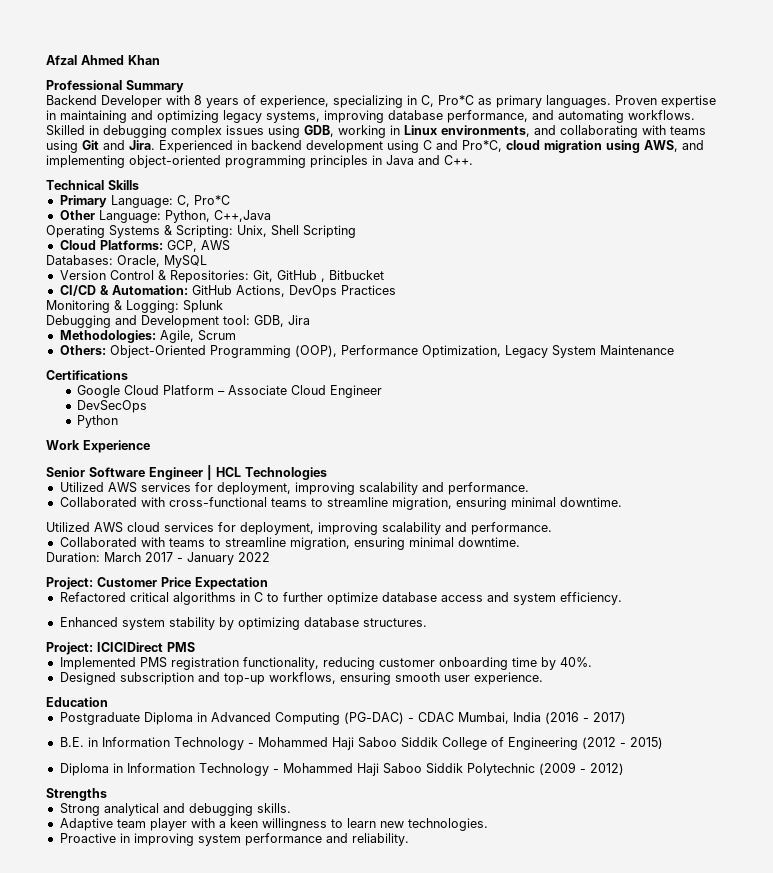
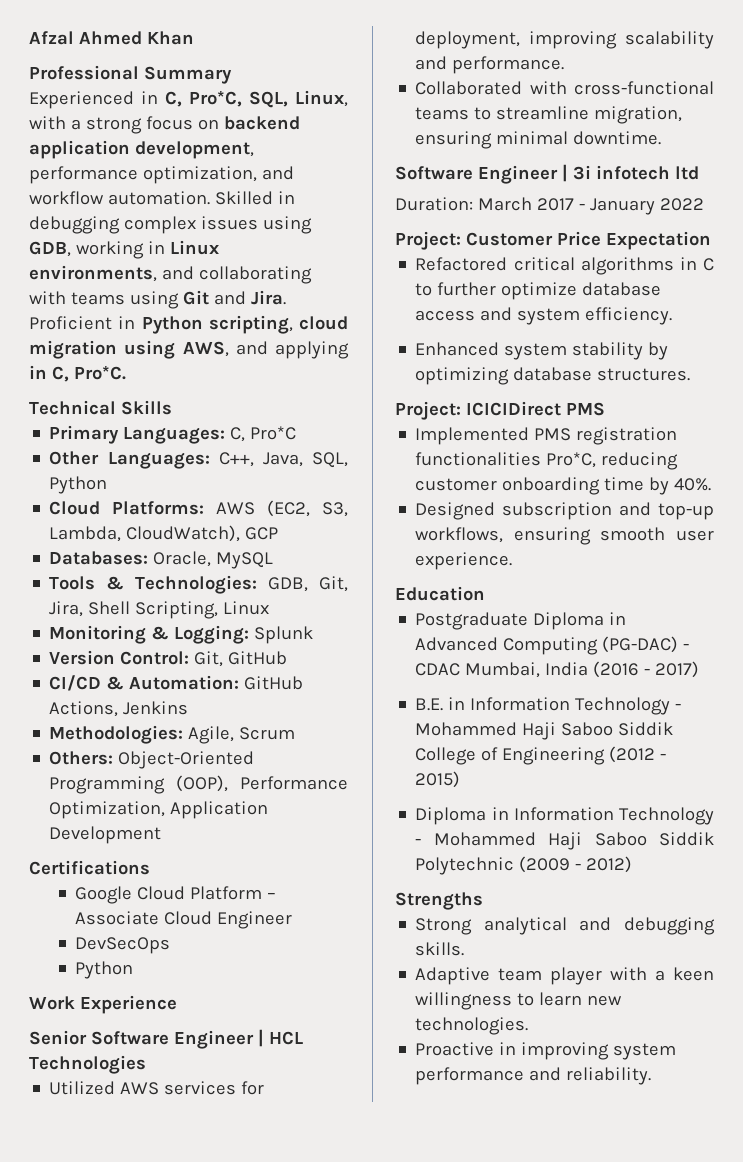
- Backend Developer with 8 years of experience, specializing in C, Pro*C as primary languages. Proven expertise in maintaining and optimizing legacy systems, improving database performance, and automating workflows.
+ Experienced in C, Pro*C, SQL, Linux, with a strong focus on backend application development, performance optimization, and workflow automation.
- Experienced in backend development using C and Pro*C, cloud migration using AWS, and implementing object-oriented programming principles in Java and C++.
+ Proficient in Python scripting, cloud migration using AWS, and applying in C, Pro*C.
- Primary Language: C, Pro*C
+ Primary Languages: C, Pro*C
- Other Language: Python, C++,Java
- Operating Systems & Scripting: Unix, Shell Scripting
+ Other Languages: C++, Java, SQL, Python
- Cloud Platforms: GCP, AWS
+ Cloud Platforms: AWS (EC2, S3, Lambda, CloudWatch), GCP
  Databases: Oracle, MySQL
- Version Control & Repositories: Git, GitHub , Bitbucket
+ Tools & Technologies: GDB, Git, Jira, Shell Scripting, Linux
+ Monitoring & Logging: Splunk
+ Version Control: Git, GitHub
- CI/CD & Automation: GitHub Actions, DevOps Practices
- Monitoring & Logging: Splunk
- Debugging and Development tool: GDB, Jira
+ CI/CD & Automation: GitHub Actions, Jenkins
- Others: Object-Oriented Programming (OOP), Performance Optimization, Legacy System Maintenance
+ Others: Object-Oriented Programming (OOP), Performance Optimization, Application Development
- Utilized AWS cloud services for deployment, improving scalability and performance.
- Collaborated with teams to streamline migration, ensuring minimal downtime.
+ Software Engineer | 3i infotech ltd
- Implemented PMS registration functionality, reducing customer onboarding time by 40%.
+ Implemented PMS registration functionalities Pro*C, reducing customer onboarding time by 40%.

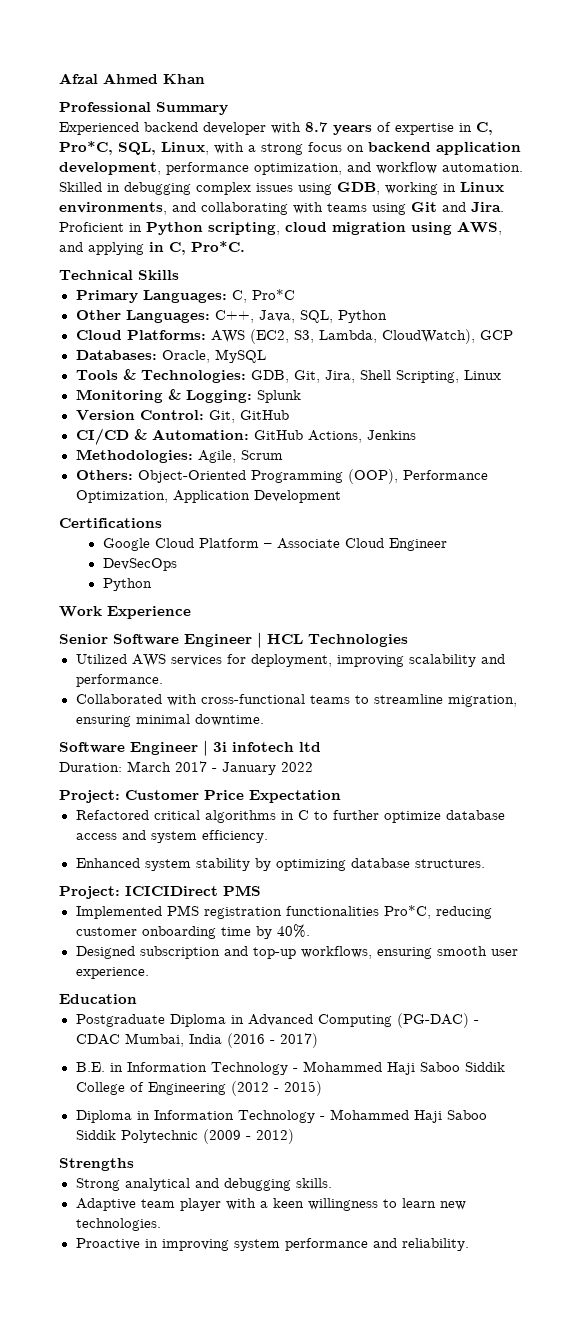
- Experienced in C, Pro*C, SQL, Linux, with a strong focus on backend application development, performance optimization, and workflow automation.
+ Experienced backend developer with 8.7 years of expertise in C, Pro*C, SQL, Linux, with a strong focus on backend application development, performance optimization, and workflow automation.

